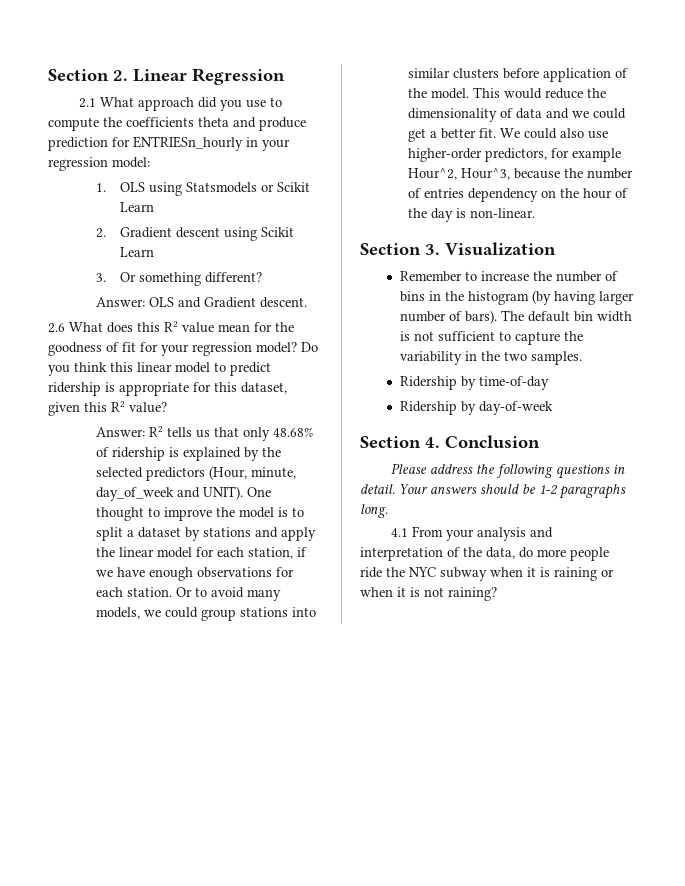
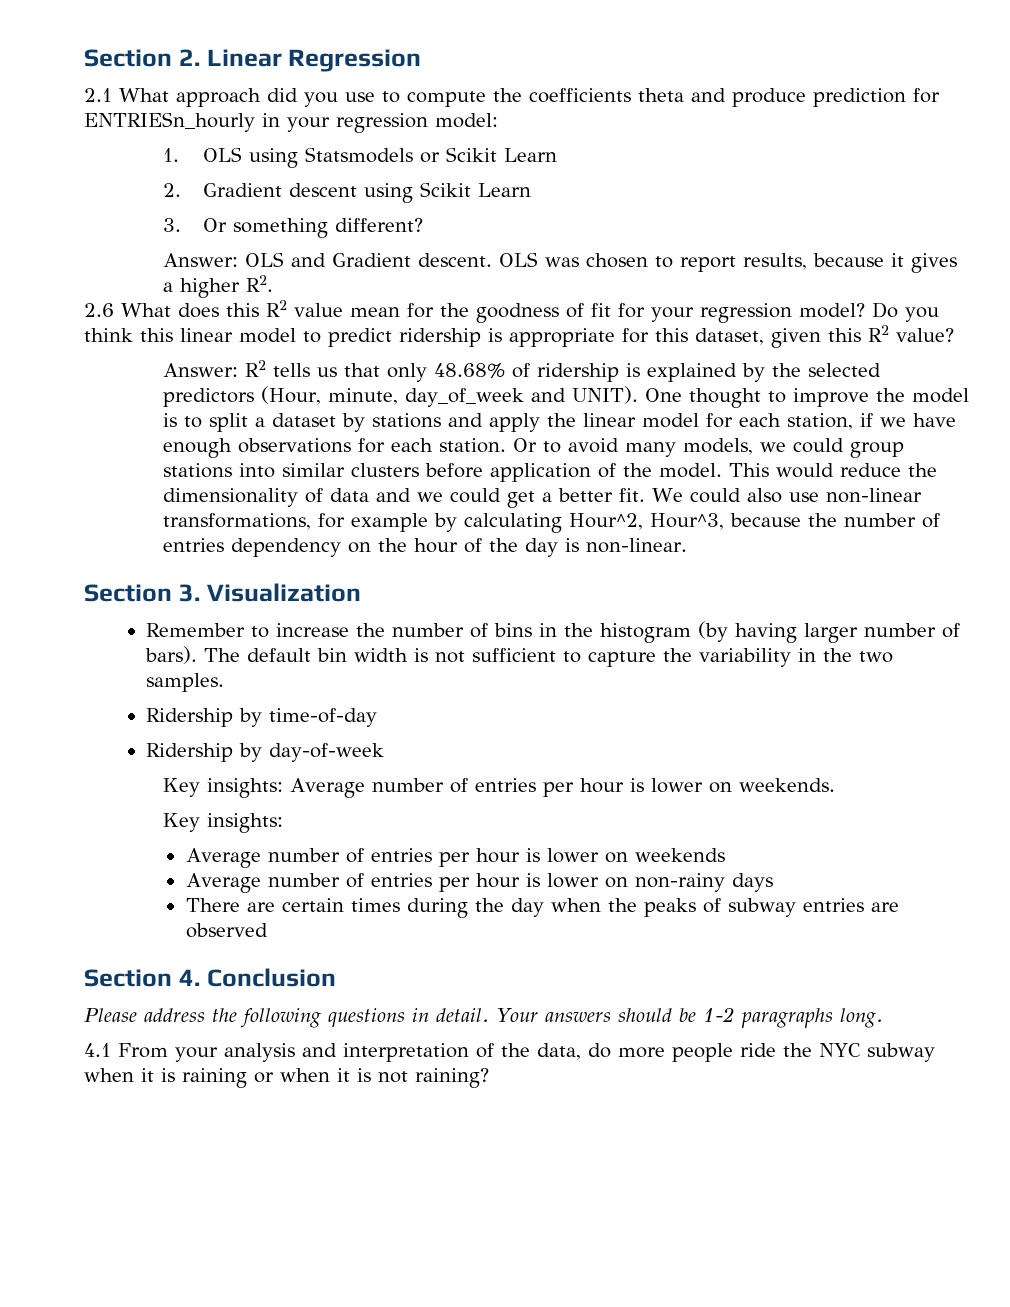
+ OLS was chosen to report results, because it gives a higher R2.
- We could also use higher-order predictors, for example Hour^2, Hour^3, because the number of entries dependency on the hour of the day is non-linear.
+ We could also use non-linear transformations, for example by calculating Hour^2, Hour^3, because the number of entries dependency on the hour of the day is non-linear.
+ Key insights: Average number of entries per hour is lower on weekends.
+ Key insights:
+ Average number of entries per hour is lower on weekends
+ Average number of entries per hour is lower on non-rainy days
+ There are certain times during the day when the peaks of subway entries are observed

